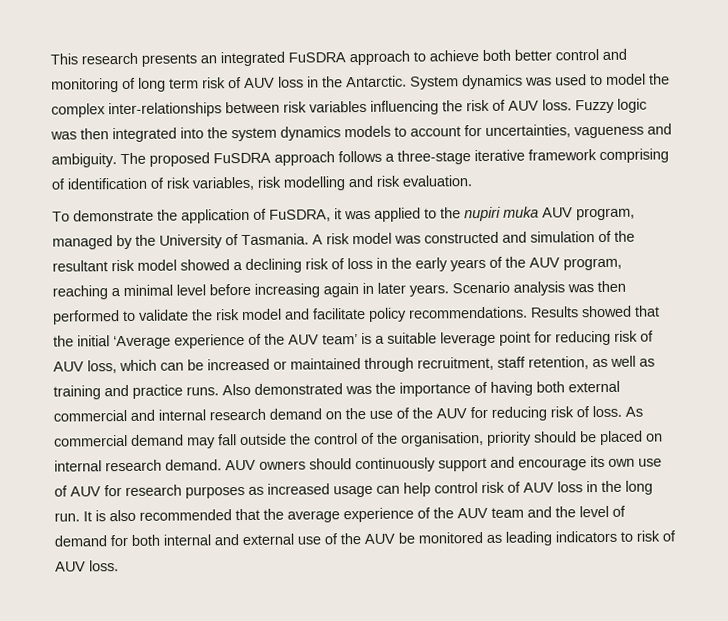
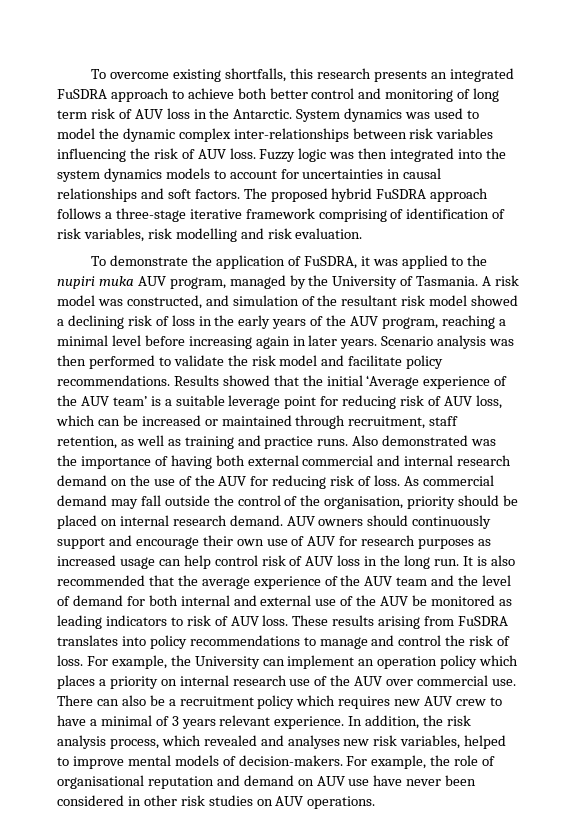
- This research presents an integrated FuSDRA approach to achieve both better control and monitoring of long term risk of AUV loss in the Antarctic.
+ To overcome existing shortfalls, this research presents an integrated FuSDRA approach to achieve both better control and monitoring of long term risk of AUV loss in the Antarctic.
- System dynamics was used to model the complex inter-relationships between risk variables influencing the risk of AUV loss.
+ System dynamics was used to model the dynamic complex inter-relationships between risk variables influencing the risk of AUV loss.
- Fuzzy logic was then integrated into the system dynamics models to account for uncertainties, vagueness and ambiguity.
+ Fuzzy logic was then integrated into the system dynamics models to account for uncertainties in causal relationships and soft factors.
- The proposed FuSDRA approach follows a three-stage iterative framework comprising of identification of risk variables, risk modelling and risk evaluation.
+ The proposed hybrid FuSDRA approach follows a three-stage iterative framework comprising of identification of risk variables, risk modelling and risk evaluation.
- A risk model was constructed and simulation of the resultant risk model showed a declining risk of loss in the early years of the AUV program, reaching a minimal level before increasing again in later years.
+ A risk model was constructed, and simulation of the resultant risk model showed a declining risk of loss in the early years of the AUV program, reaching a minimal level before increasing again in later years.
- AUV owners should continuously support and encourage its own use of AUV for research purposes as increased usage can help control risk of AUV loss in the long run.
+ AUV owners should continuously support and encourage their own use of AUV for research purposes as increased usage can help control risk of AUV loss in the long run.
+ These results arising from FuSDRA translates into policy recommendations to manage and control the risk of loss. For example, the University can implement an operation policy which places a priority on internal research use of the AUV over commercial use. There can also be a recruitment policy which requires new AUV crew to have a minimal of 3 years relevant experience. In addition, the risk analysis process, which revealed and analyses new risk variables, helped to improve mental models of decision-makers. For example, the role of organisational reputation and demand on AUV use have never been considered in other risk studies on AUV operations.

